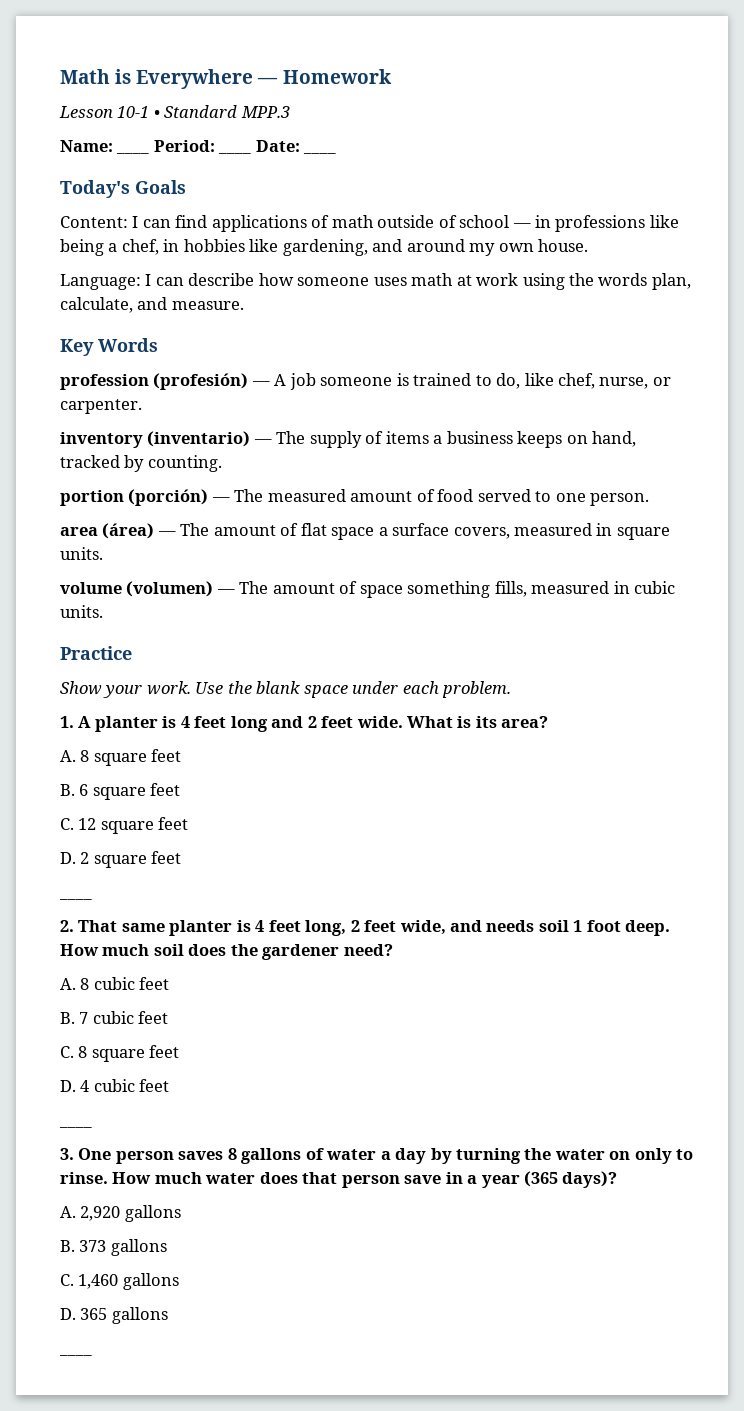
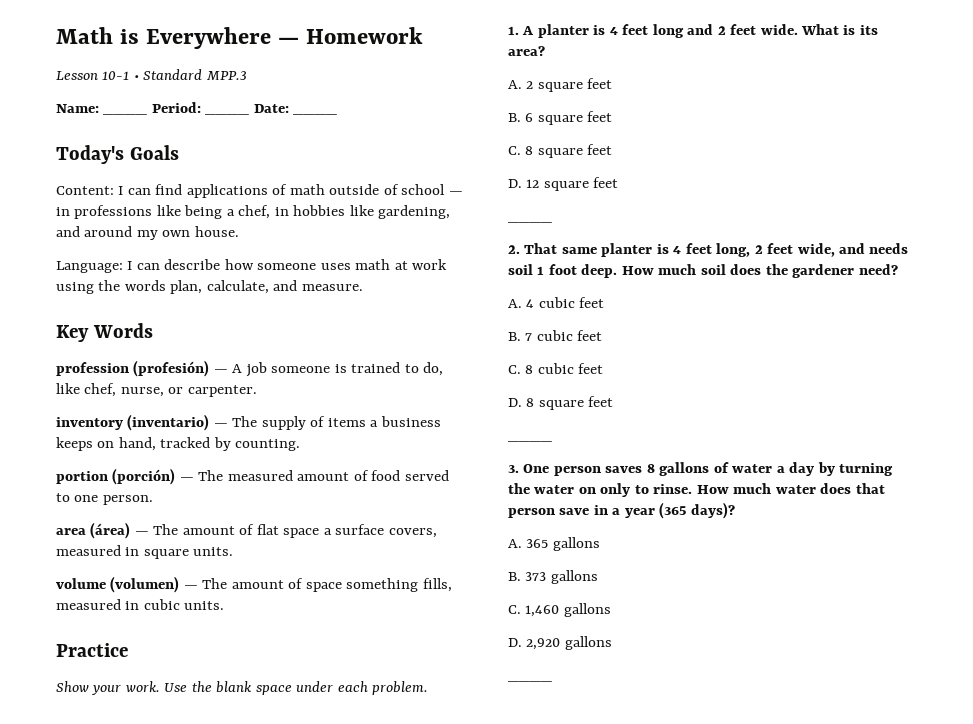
- A. 8 square feet
+ A. 2 square feet
- C. 12 square feet
- D. 2 square feet
+ C. 8 square feet
+ D. 12 square feet
- A. 8 cubic feet
+ A. 4 cubic feet
- C. 8 square feet
- D. 4 cubic feet
+ C. 8 cubic feet
+ D. 8 square feet
- A. 2,920 gallons
+ A. 365 gallons
- D. 365 gallons
+ D. 2,920 gallons

